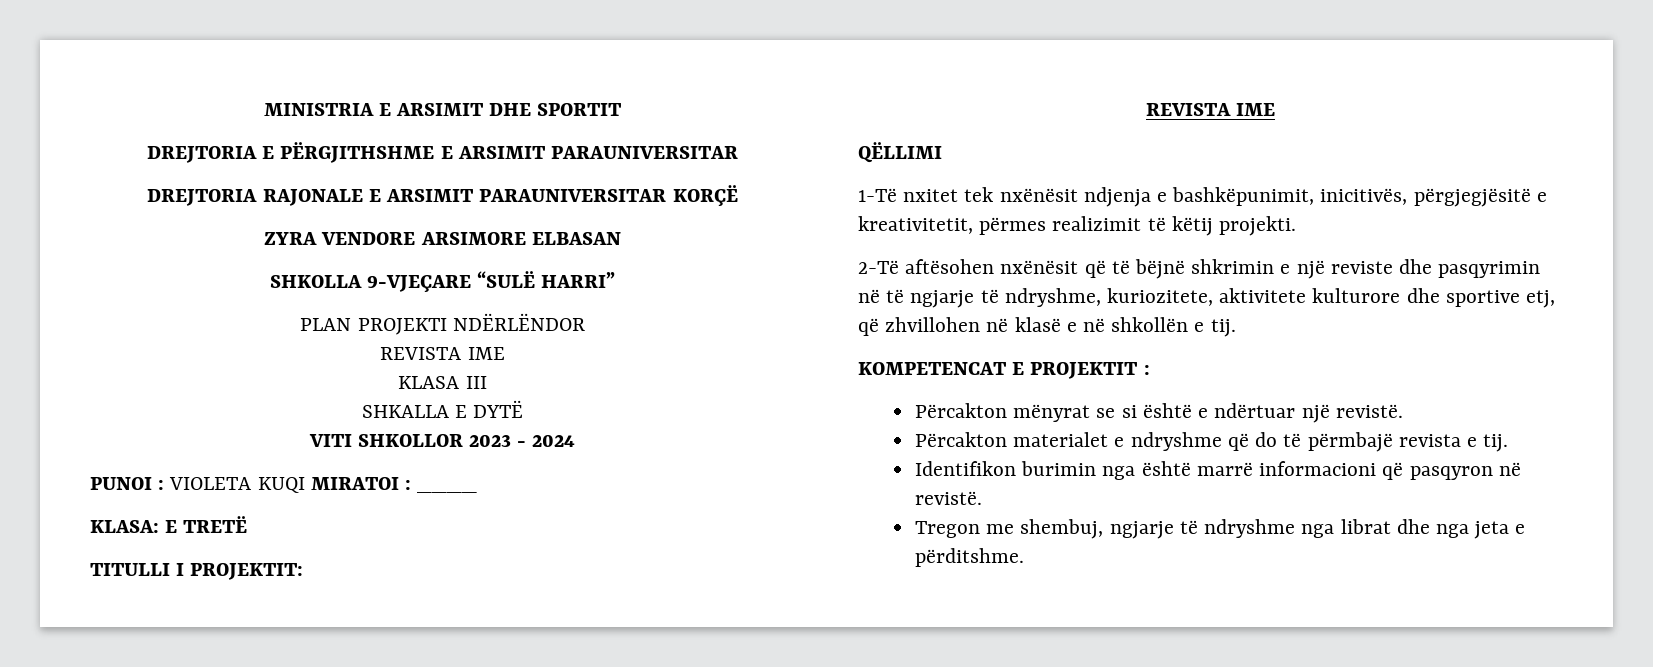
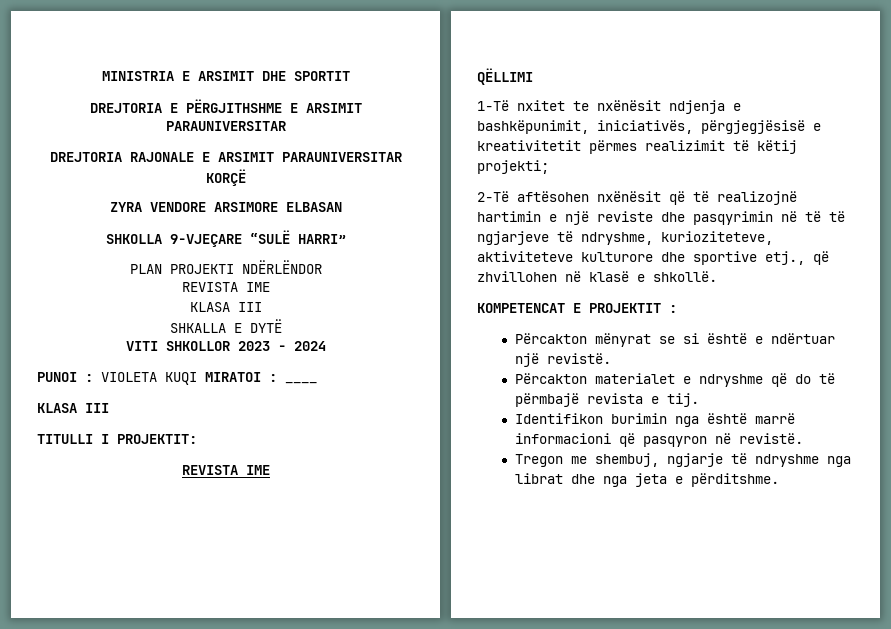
  PUNOI : VIOLETA KUQI MIRATOI : ____
- KLASA: E TRETË
+ KLASA III
- 1-Të nxitet tek nxënësit ndjenja e bashkëpunimit, inicitivës, përgjegjësitë e kreativitetit, përmes realizimit të këtij projekti.
+ 1-Të nxitet te nxënësit ndjenja e bashkëpunimit, iniciativës, përgjegjësisë e kreativitetit përmes realizimit të këtij projekti;
- 2-Të aftësohen nxënësit që të bëjnë shkrimin e një reviste dhe pasqyrimin në të ngjarje të ndryshme, kuriozitete, aktivitete kulturore dhe sportive etj, që zhvillohen në klasë e në shkollën e tij.
+ 2-Të aftësohen nxënësit që të realizojnë hartimin e një reviste dhe pasqyrimin në të të ngjarjeve të ndryshme, kurioziteteve, aktiviteteve kulturore dhe sportive etj., që zhvillohen në klasë e shkollë.

